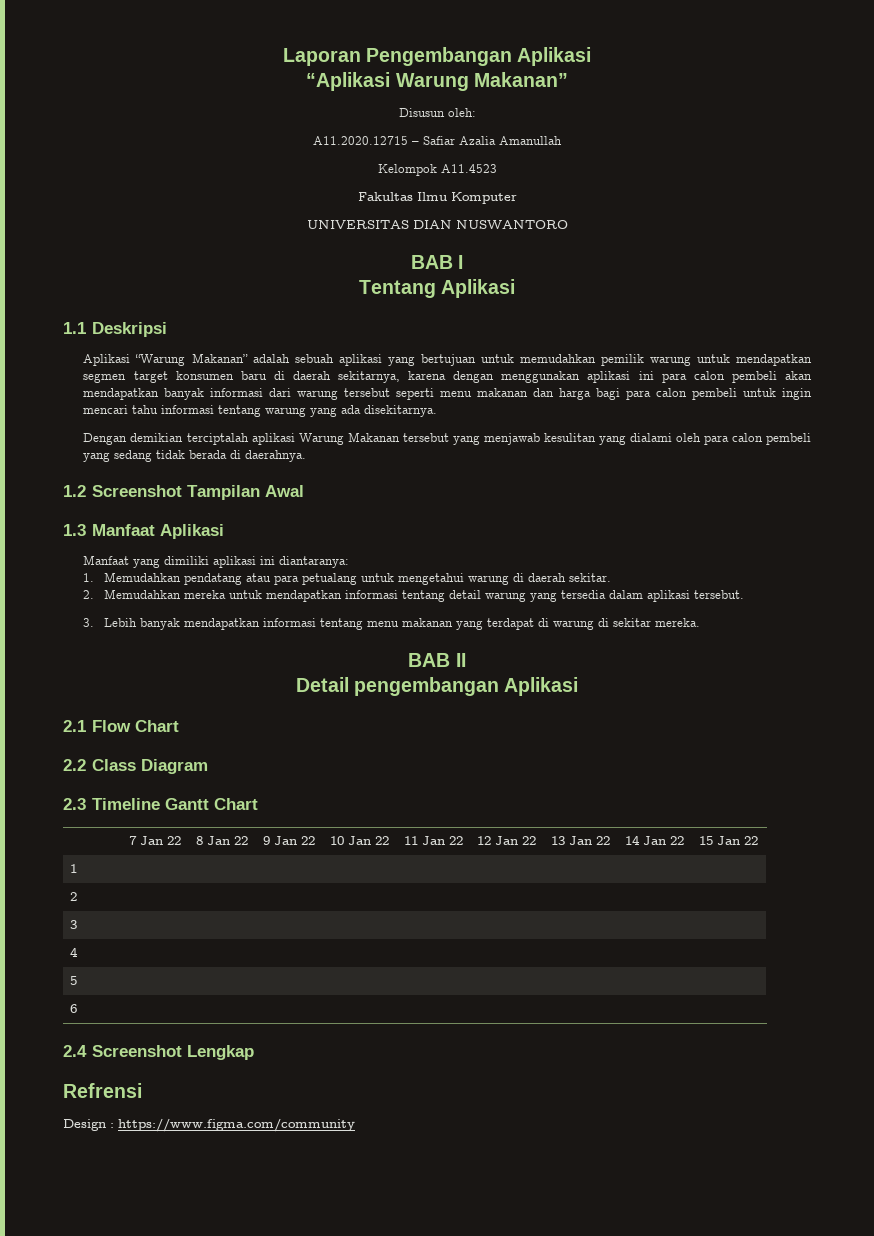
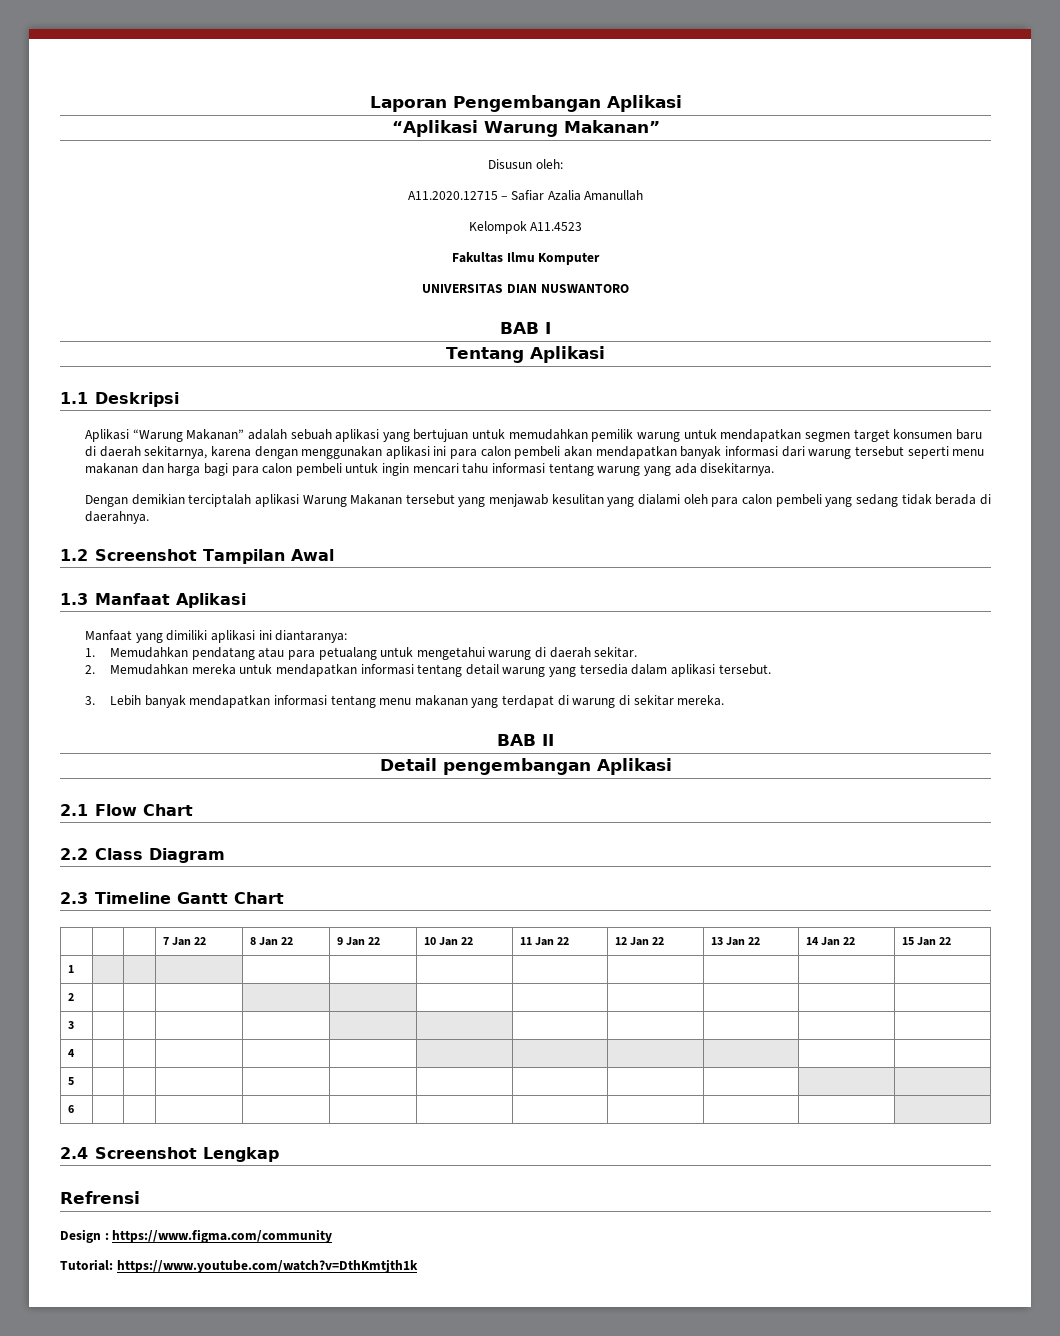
+ Tutorial: https://www.youtube.com/watch?v=DthKmtjth1k

